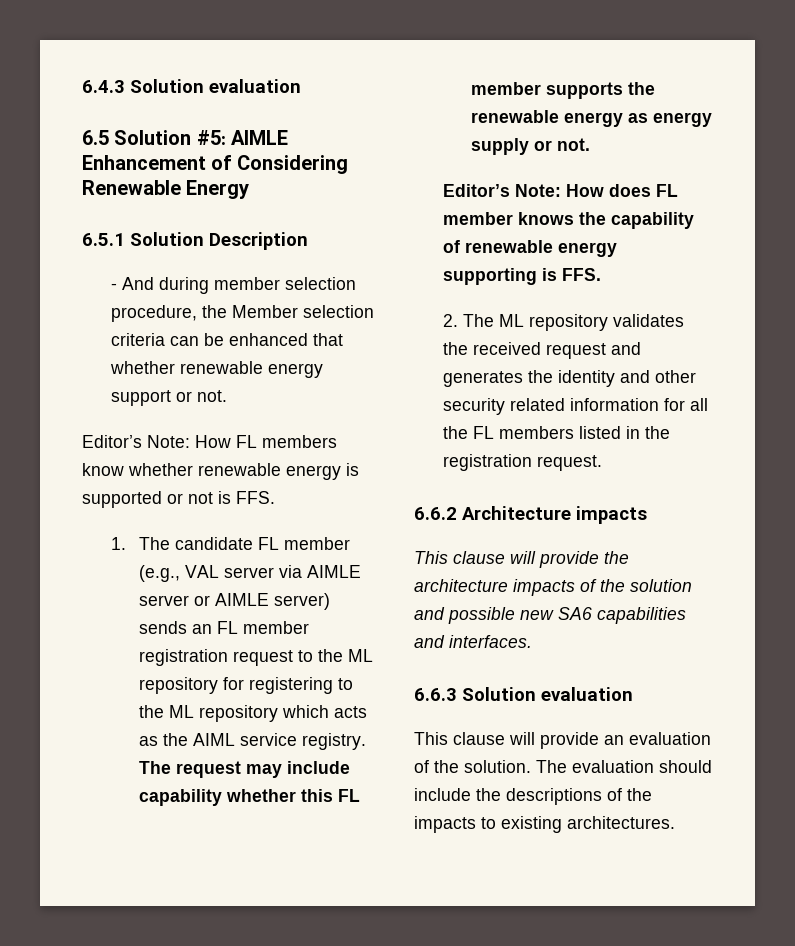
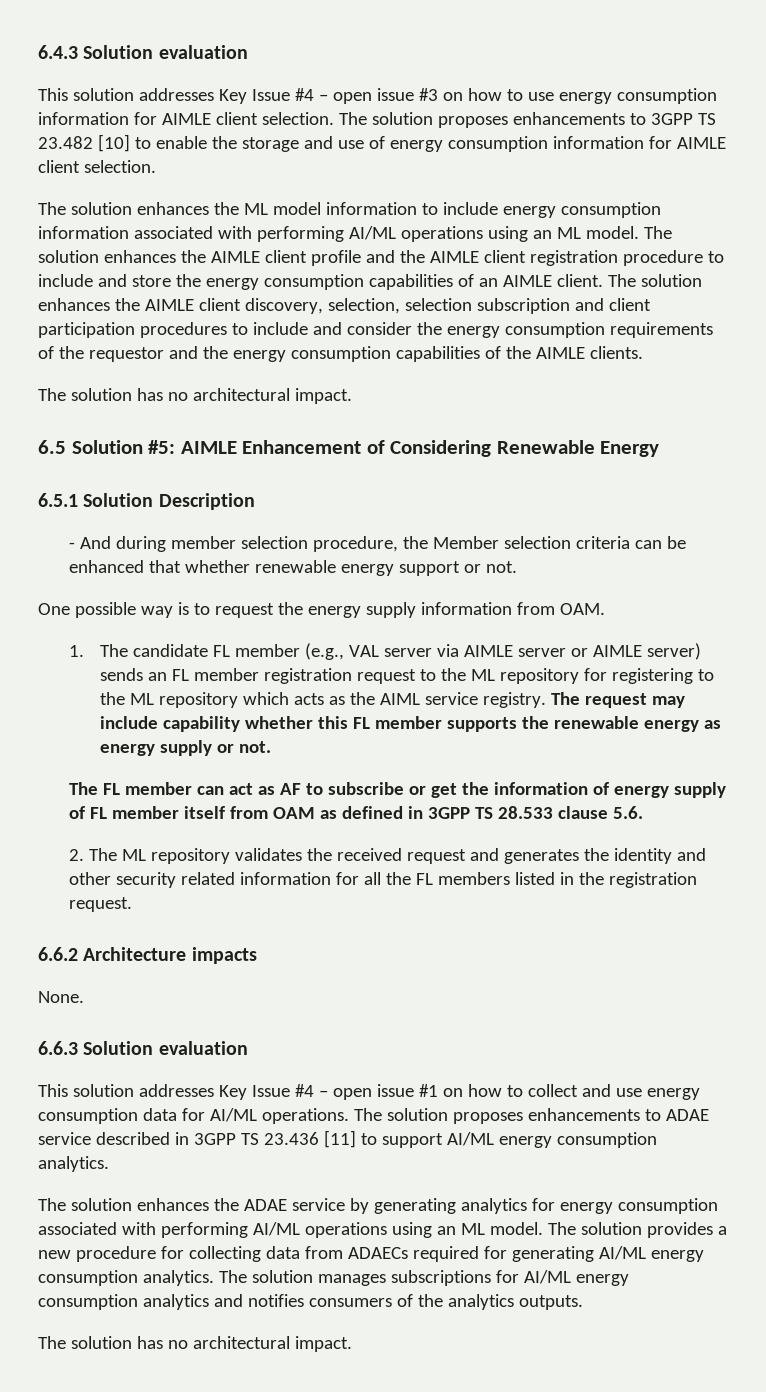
+ This solution addresses Key Issue #4 – open issue #3 on how to use energy consumption information for AIMLE client selection. The solution proposes enhancements to 3GPP TS 23.482 [10] to enable the storage and use of energy consumption information for AIMLE client selection.
+ The solution enhances the ML model information to include energy consumption information associated with performing AI/ML operations using an ML model. The solution enhances the AIMLE client profile and the AIMLE client registration procedure to include and store the energy consumption capabilities of an AIMLE client. The solution enhances the AIMLE client discovery, selection, selection subscription and client participation procedures to include and consider the energy consumption requirements of the requestor and the energy consumption capabilities of the AIMLE clients.
+ The solution has no architectural impact.
- Editor’s Note: How FL members know whether renewable energy is supported or not is FFS.
+ One possible way is to request the energy supply information from OAM.
- Editor’s Note: How does FL member knows the capability of renewable energy supporting is FFS.
+ The FL member can act as AF to subscribe or get the information of energy supply of FL member itself from OAM as defined in 3GPP TS 28.533 clause 5.6.
- This clause will provide the architecture impacts of the solution and possible new SA6 capabilities and interfaces.
+ None.
  6.6.3 Solution evaluation
- This clause will provide an evaluation of the solution. The evaluation should include the descriptions of the impacts to existing architectures.
+ This solution addresses Key Issue #4 – open issue #1 on how to collect and use energy consumption data for AI/ML operations. The solution proposes enhancements to ADAE service described in 3GPP TS 23.436 [11] to support AI/ML energy consumption analytics.
+ The solution enhances the ADAE service by generating analytics for energy consumption associated with performing AI/ML operations using an ML model. The solution provides a new procedure for collecting data from ADAECs required for generating AI/ML energy consumption analytics. The solution manages subscriptions for AI/ML energy consumption analytics and notifies consumers of the analytics outputs.
+ The solution has no architectural impact.

